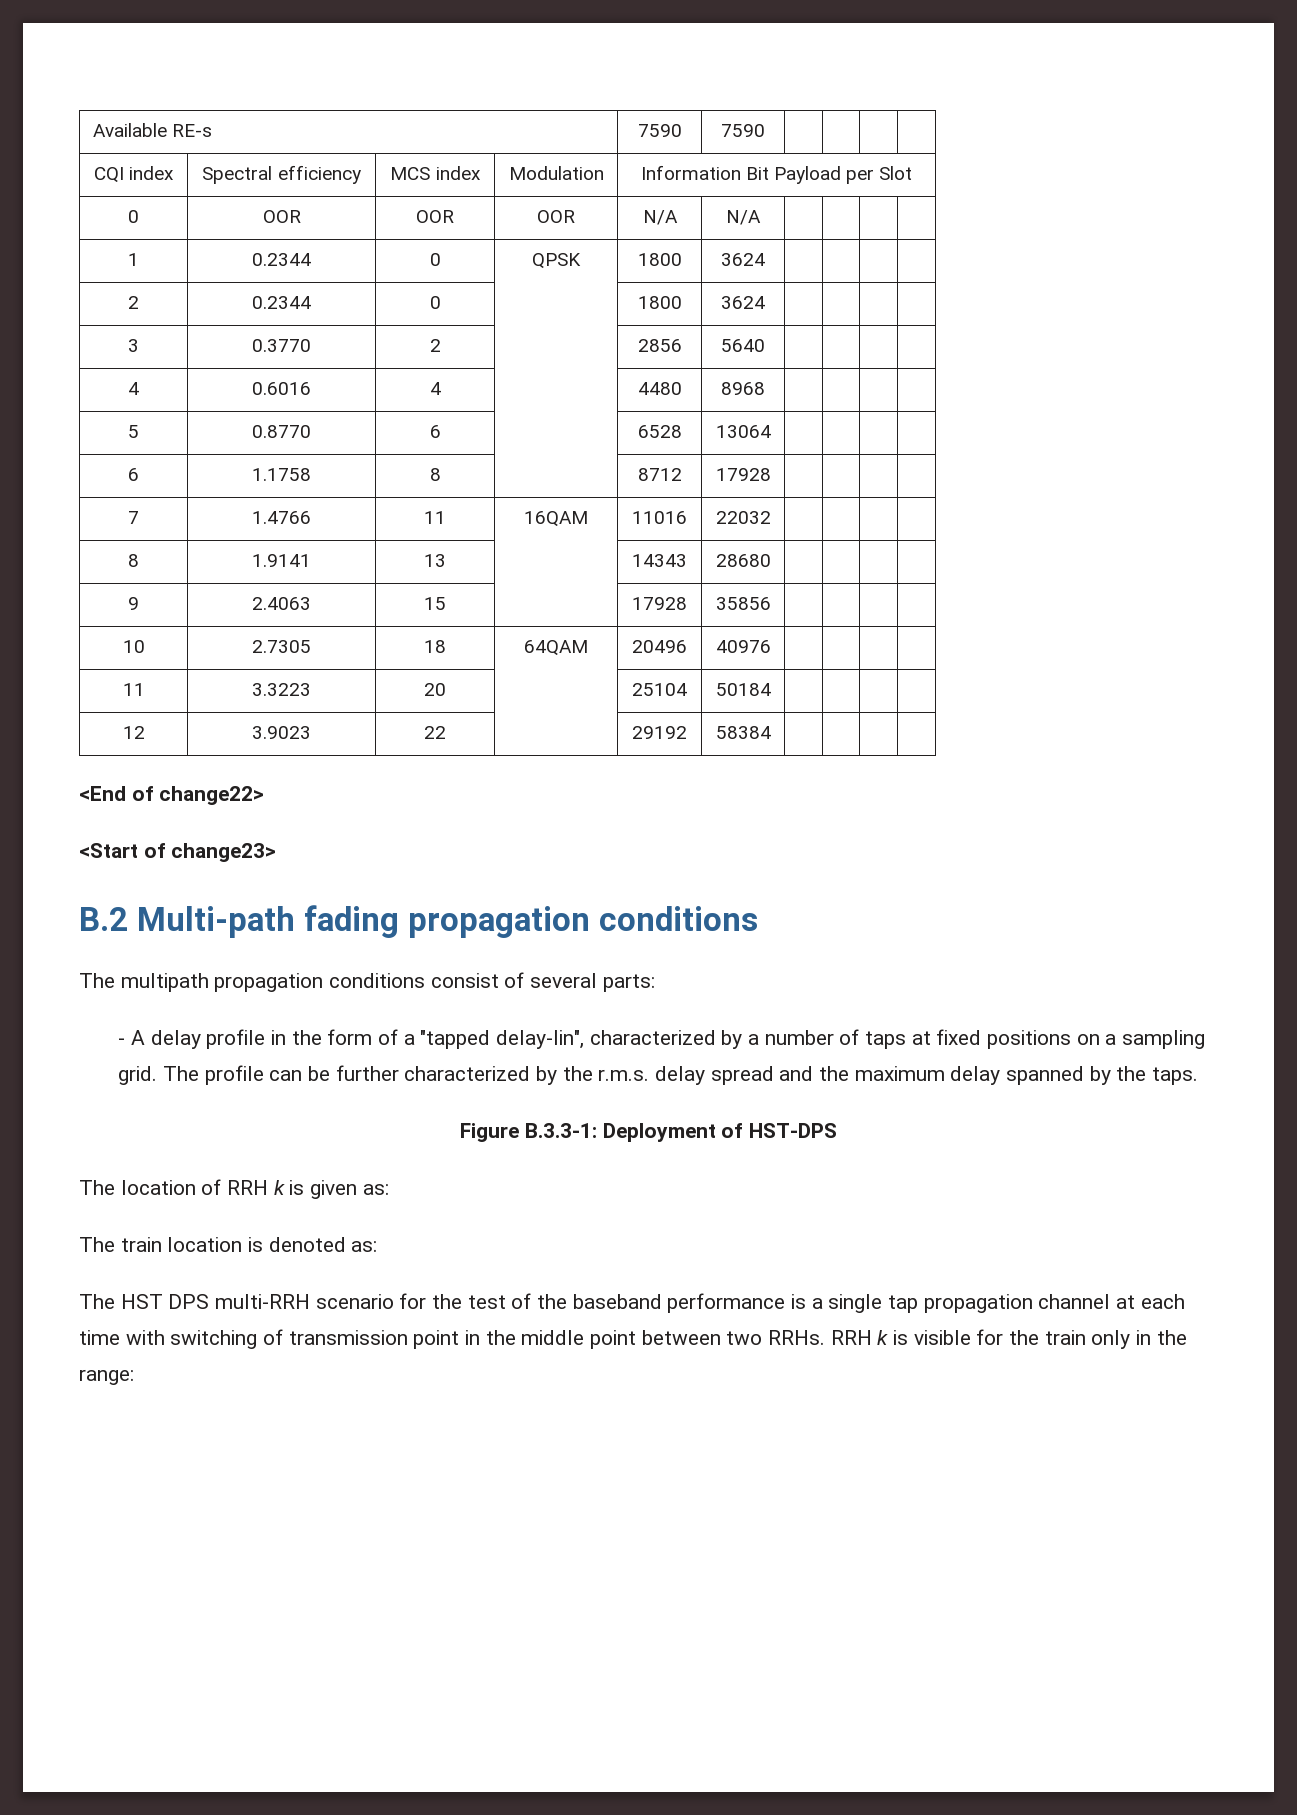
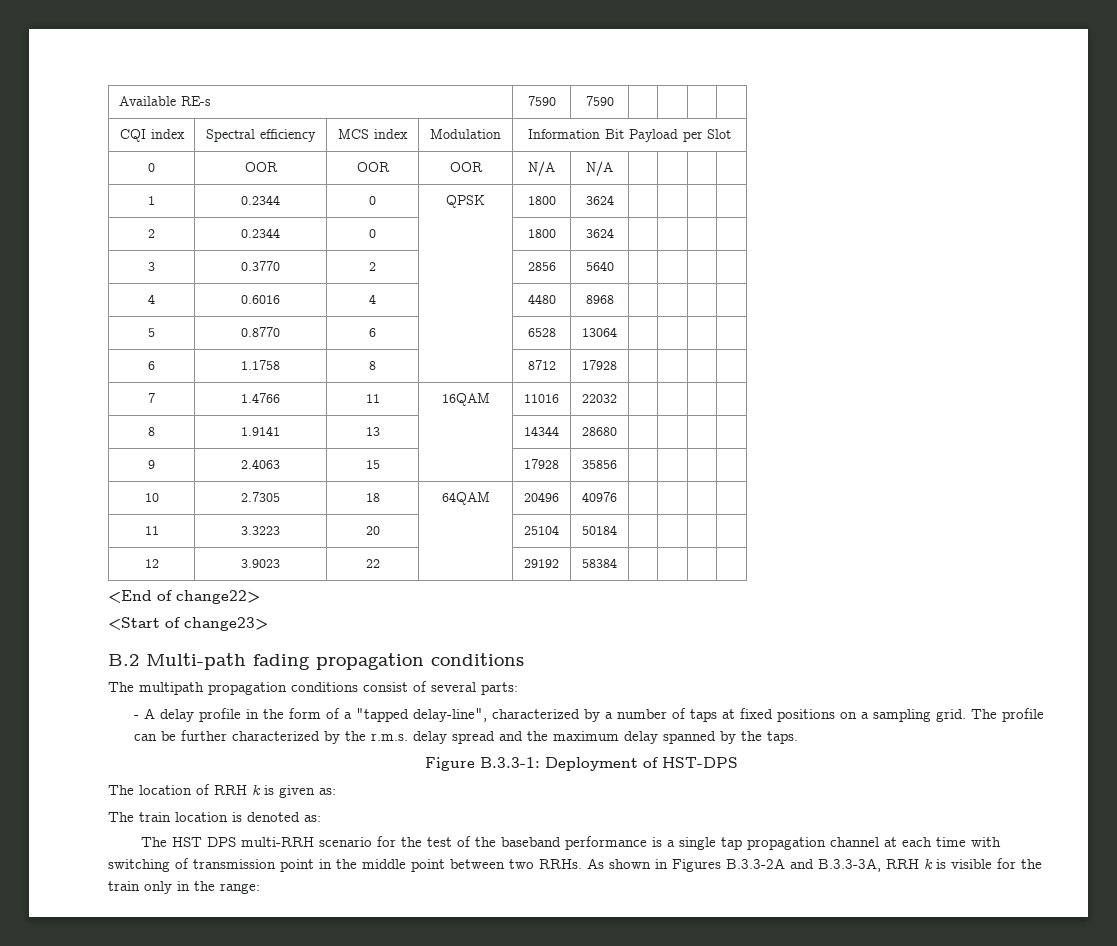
- 8 | 1.9141 | 13 | | 14343 | 28680 | | | |
+ 8 | 1.9141 | 13 | | 14344 | 28680 | | | |
- - A delay profile in the form of a "tapped delay-lin", characterized by a number of taps at fixed positions on a sampling grid.
+ - A delay profile in the form of a "tapped delay-line", characterized by a number of taps at fixed positions on a sampling grid.
- RRH k is visible for the train only in the range:
+ As shown in Figures B.3.3-2A and B.3.3-3A, RRH k is visible for the train only in the range:

